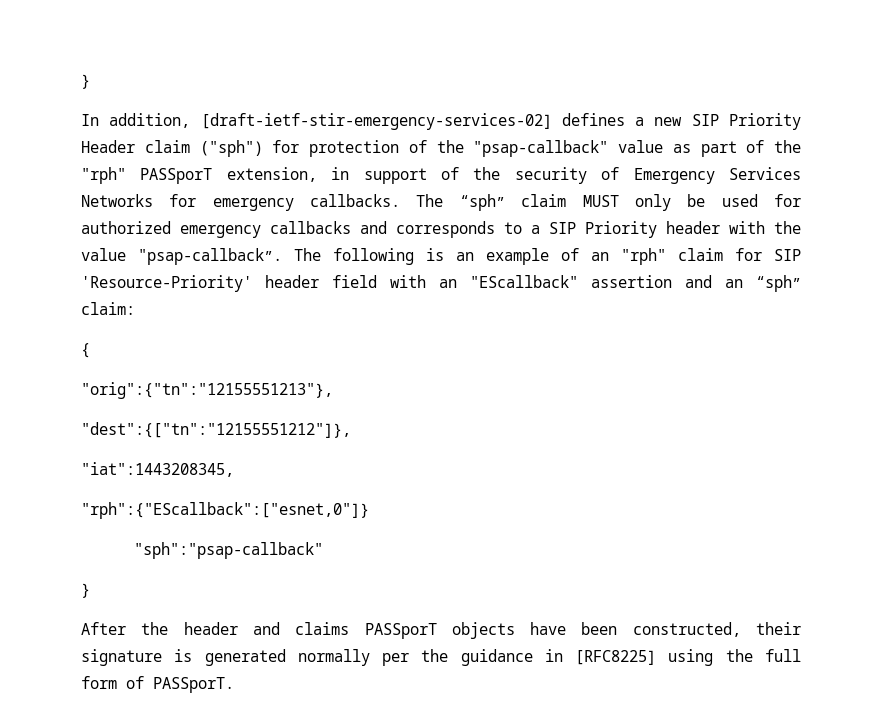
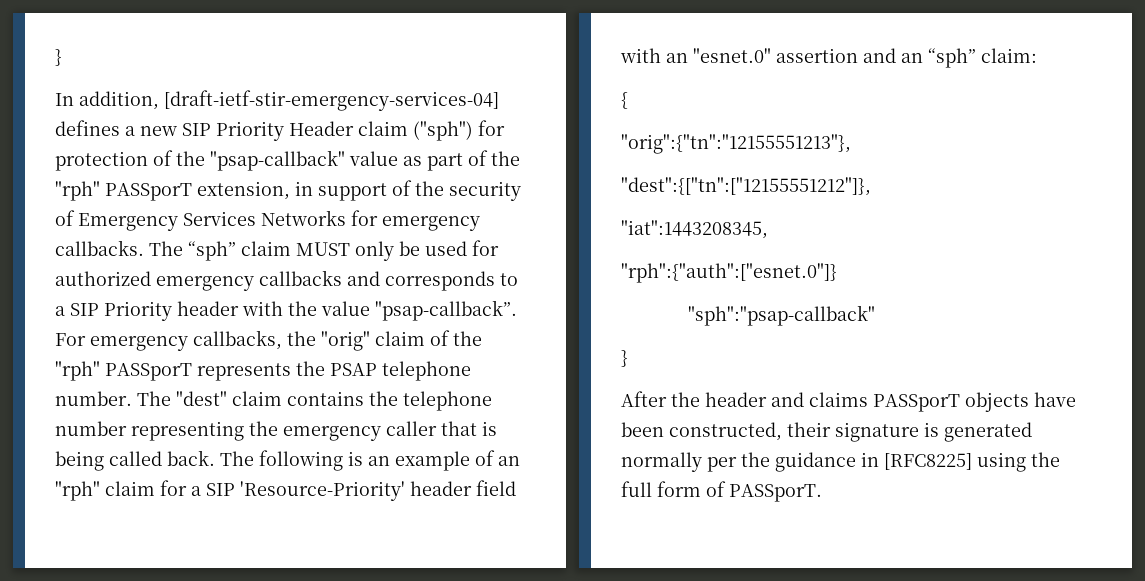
- In addition, [draft-ietf-stir-emergency-services-02] defines a new SIP Priority Header claim ("sph") for protection of the "psap-callback" value as part of the "rph" PASSporT extension, in support of the security of Emergency Services Networks for emergency callbacks.
+ In addition, [draft-ietf-stir-emergency-services-04] defines a new SIP Priority Header claim ("sph") for protection of the "psap-callback" value as part of the "rph" PASSporT extension, in support of the security of Emergency Services Networks for emergency callbacks.
+ For emergency callbacks, the "orig" claim of the "rph" PASSporT represents the PSAP telephone number. The "dest" claim contains the telephone number representing the emergency caller that is being called back.
- The following is an example of an "rph" claim for SIP 'Resource-Priority' header field with an "EScallback" assertion and an “sph” claim:
+ The following is an example of an "rph" claim for a SIP 'Resource-Priority' header field with an "esnet.0" assertion and an “sph” claim:
- "dest":{["tn":"12155551212"]},
+ "dest":{["tn":["12155551212"]},
- "rph":{"EScallback":["esnet,0"]}
+ "rph":{"auth":["esnet.0"]}

